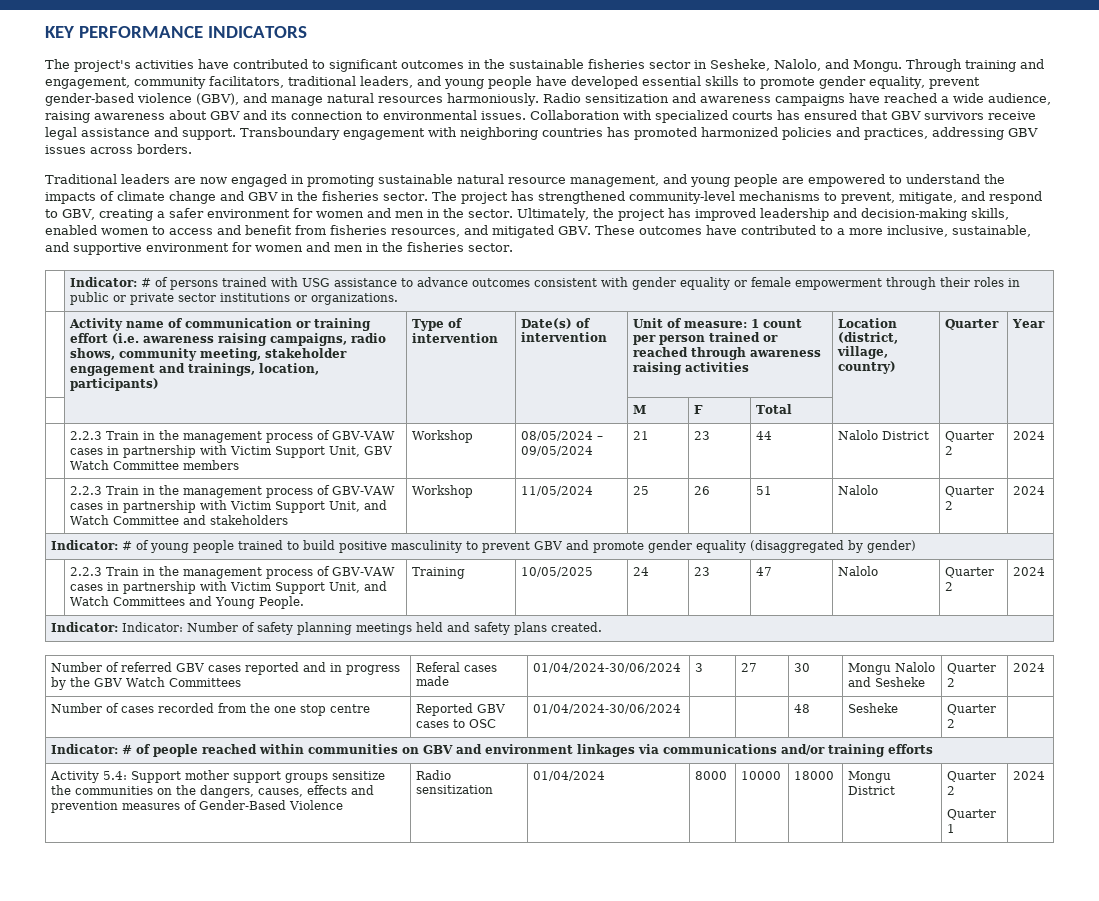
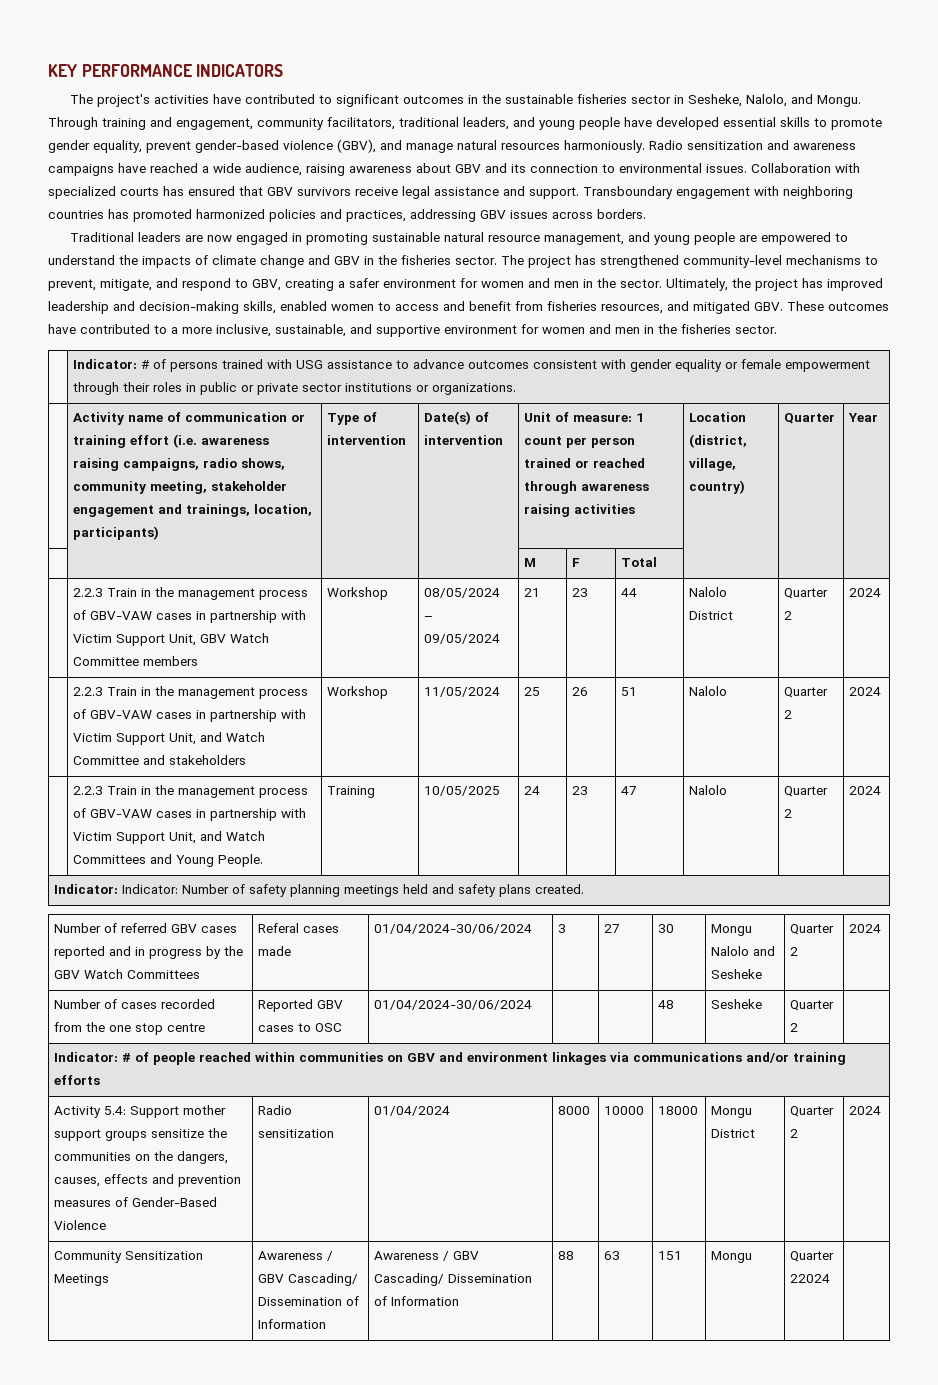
- Indicator: # of young people trained to build positive masculinity to prevent GBV and promote gender equality (disaggregated by gender)
- Activity 5.4: Support mother support groups sensitize the communities on the dangers, causes, effects and prevention measures of Gender-Based Violence | Radio sensitization | 01/04/2024 | 8000 | 10000 | 18000 | Mongu District | Quarter 2
- Quarter 1 | 2024
+ Activity 5.4: Support mother support groups sensitize the communities on the dangers, causes, effects and prevention measures of Gender-Based Violence | Radio sensitization | 01/04/2024 | 8000 | 10000 | 18000 | Mongu District | Quarter 2 | 2024
+ Community Sensitization Meetings | Awareness / GBV Cascading/ Dissemination of Information | Awareness / GBV Cascading/ Dissemination of Information | 88 | 63 | 151 | Mongu | Quarter 22024 |

